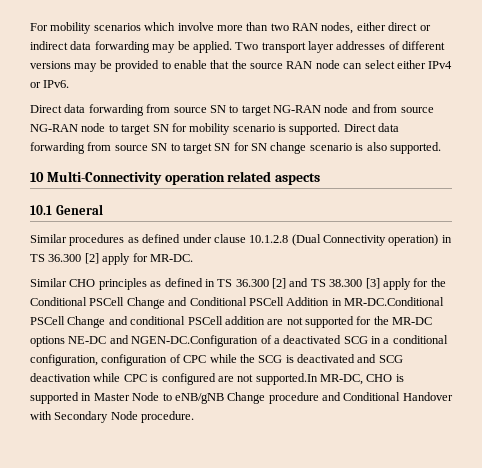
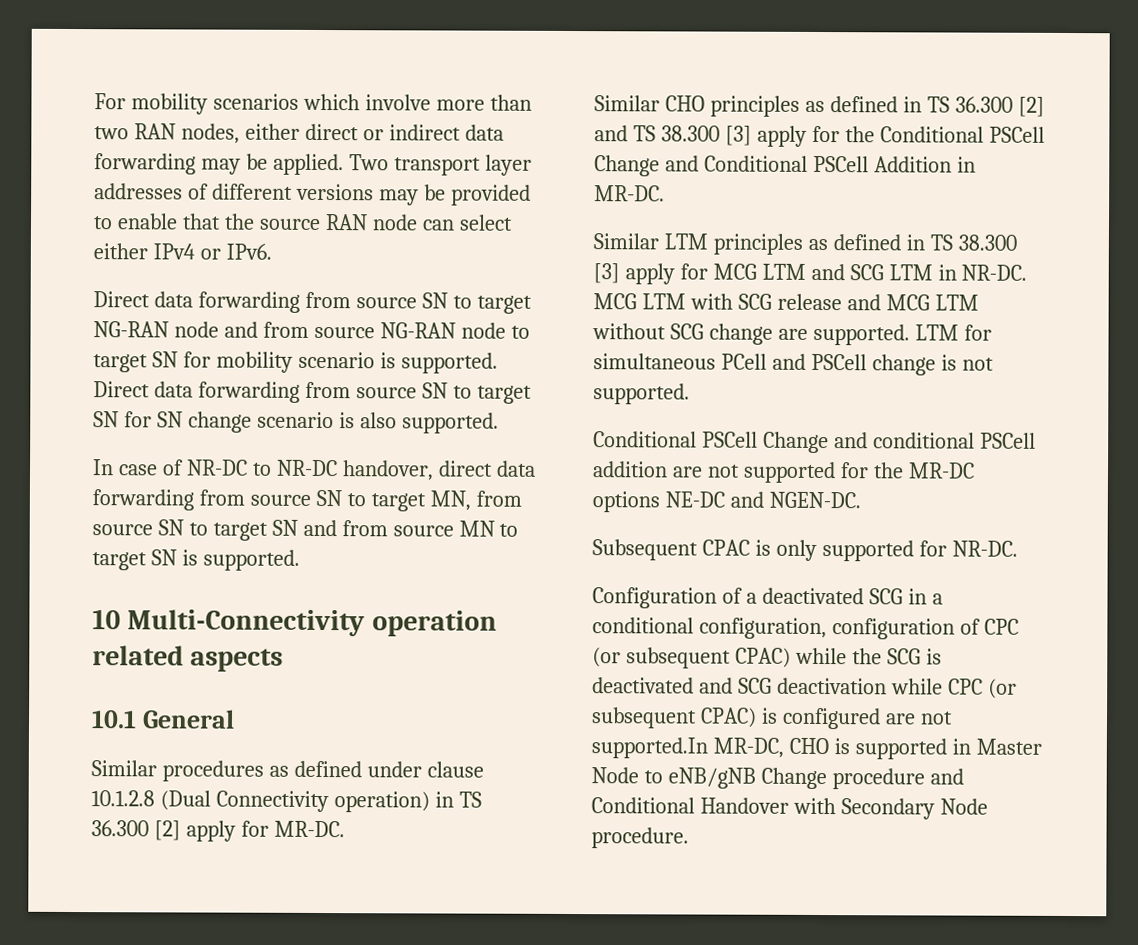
+ In case of NR-DC to NR-DC handover, direct data forwarding from source SN to target MN, from source SN to target SN and from source MN to target SN is supported.
- Similar CHO principles as defined in TS 36.300 [2] and TS 38.300 [3] apply for the Conditional PSCell Change and Conditional PSCell Addition in MR-DC.Conditional PSCell Change and conditional PSCell addition are not supported for the MR-DC options NE-DC and NGEN-DC.Configuration of a deactivated SCG in a conditional configuration, configuration of CPC while the SCG is deactivated and SCG deactivation while CPC is configured are not supported.In MR-DC, CHO is supported in Master Node to eNB/gNB Change procedure and Conditional Handover with Secondary Node procedure.
+ Similar CHO principles as defined in TS 36.300 [2] and TS 38.300 [3] apply for the Conditional PSCell Change and Conditional PSCell Addition in MR-DC.
+ Similar LTM principles as defined in TS 38.300 [3] apply for MCG LTM and SCG LTM in NR-DC. MCG LTM with SCG release and MCG LTM without SCG change are supported. LTM for simultaneous PCell and PSCell change is not supported.
+ Conditional PSCell Change and conditional PSCell addition are not supported for the MR-DC options NE-DC and NGEN-DC.
+ Subsequent CPAC is only supported for NR-DC.
+ Configuration of a deactivated SCG in a conditional configuration, configuration of CPC (or subsequent CPAC) while the SCG is deactivated and SCG deactivation while CPC (or subsequent CPAC) is configured are not supported.In MR-DC, CHO is supported in Master Node to eNB/gNB Change procedure and Conditional Handover with Secondary Node procedure.

